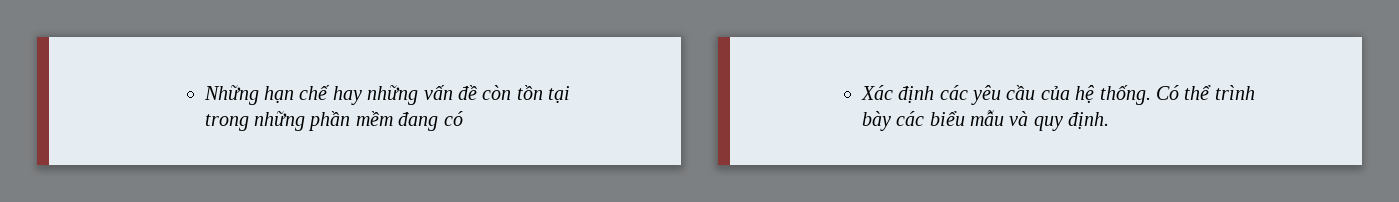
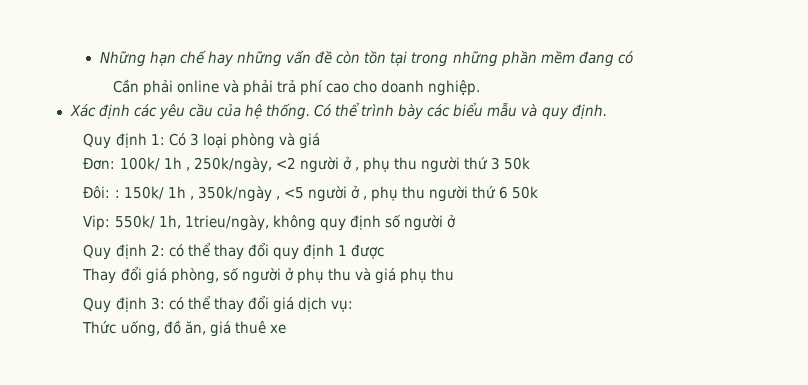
+ Cần phải online và phải trả phí cao cho doanh nghiệp.
+ Quy định 1: Có 3 loại phòng và giá
+ Đơn: 100k/ 1h , 250k/ngày, <2 người ở , phụ thu người thứ 3 50k
+ Đôi: : 150k/ 1h , 350k/ngày , <5 người ở , phụ thu người thứ 6 50k
+ Vip: 550k/ 1h, 1trieu/ngày, không quy định số người ở
+ Quy định 2: có thể thay đổi quy định 1 được
+ Thay đổi giá phòng, số người ở phụ thu và giá phụ thu
+ Quy định 3: có thể thay đổi giá dịch vụ:
+ Thức uống, đồ ăn, giá thuê xe

